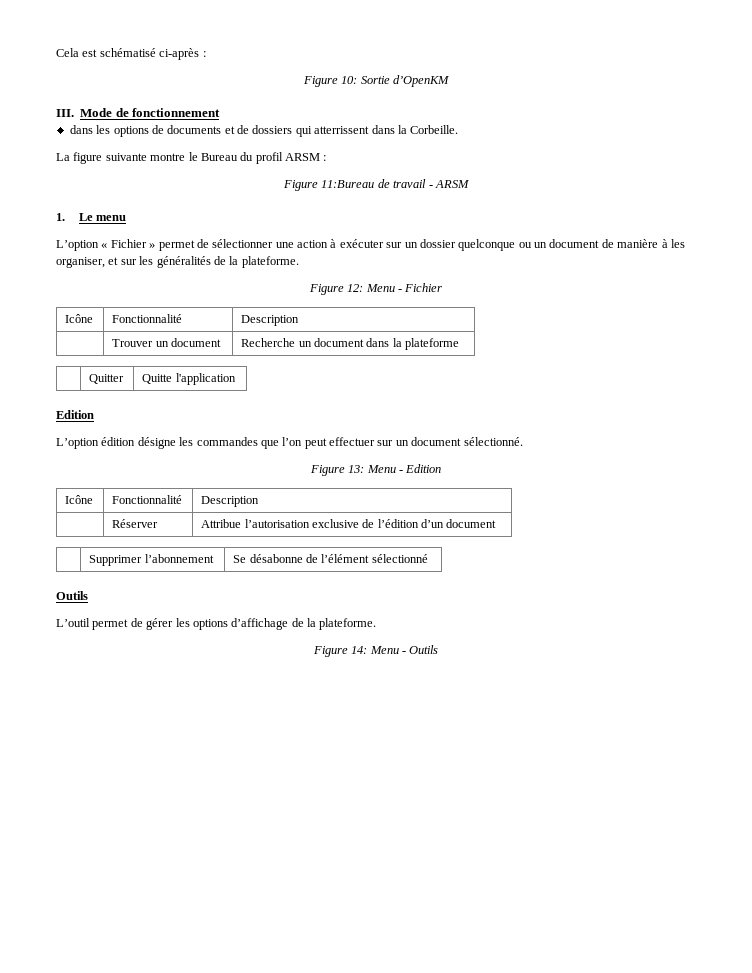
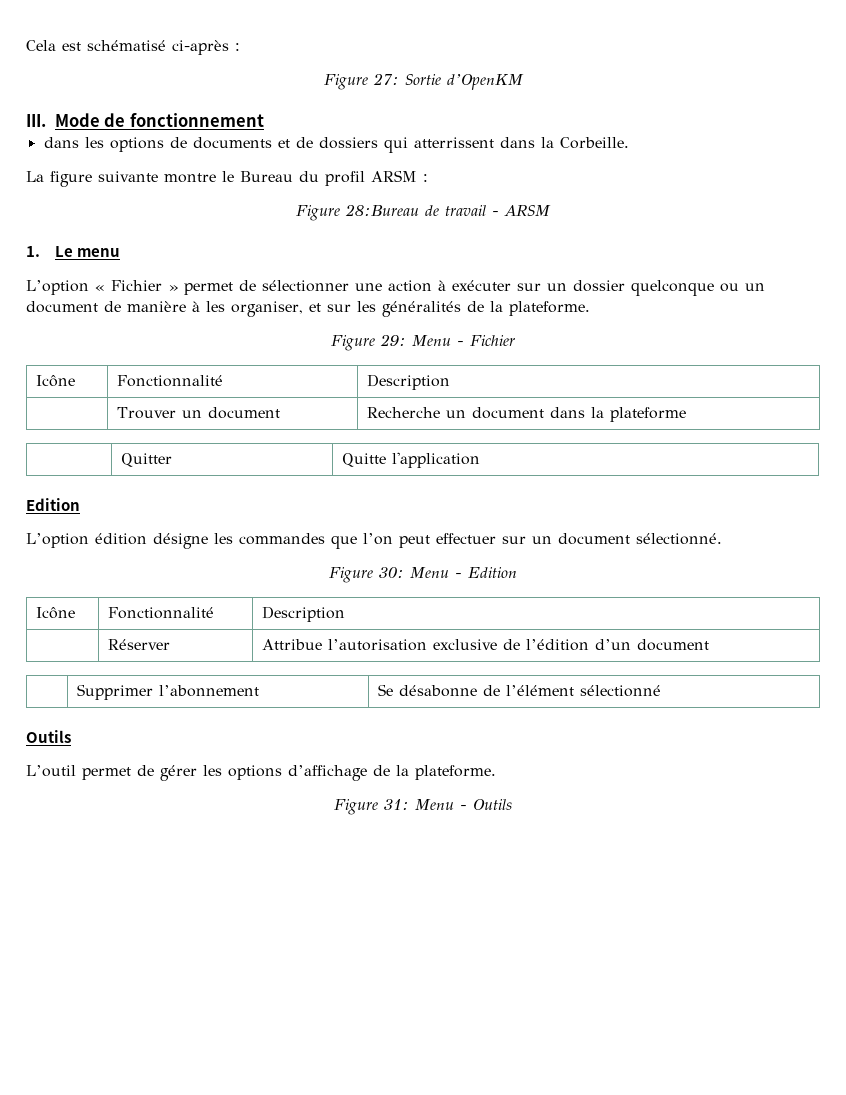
- Figure 10: Sortie d’OpenKM
+ Figure 27: Sortie d’OpenKM
- Figure 11:Bureau de travail - ARSM
+ Figure 28:Bureau de travail - ARSM
- Figure 12: Menu - Fichier
+ Figure 29: Menu - Fichier
- Figure 13: Menu - Edition
+ Figure 30: Menu - Edition
- Figure 14: Menu - Outils
+ Figure 31: Menu - Outils

